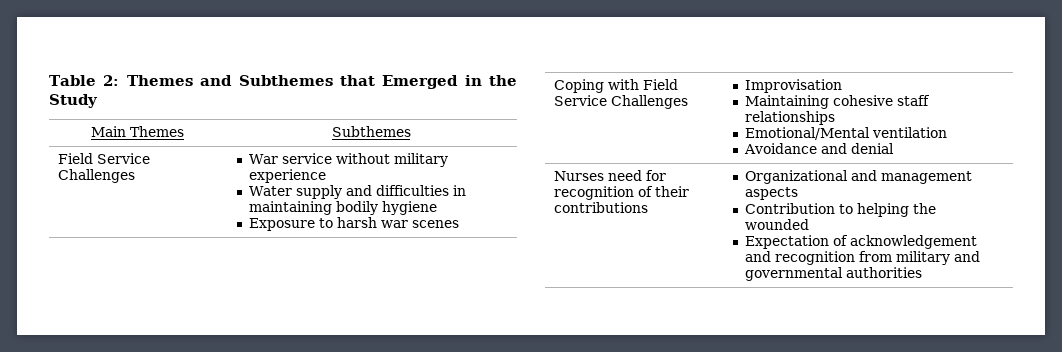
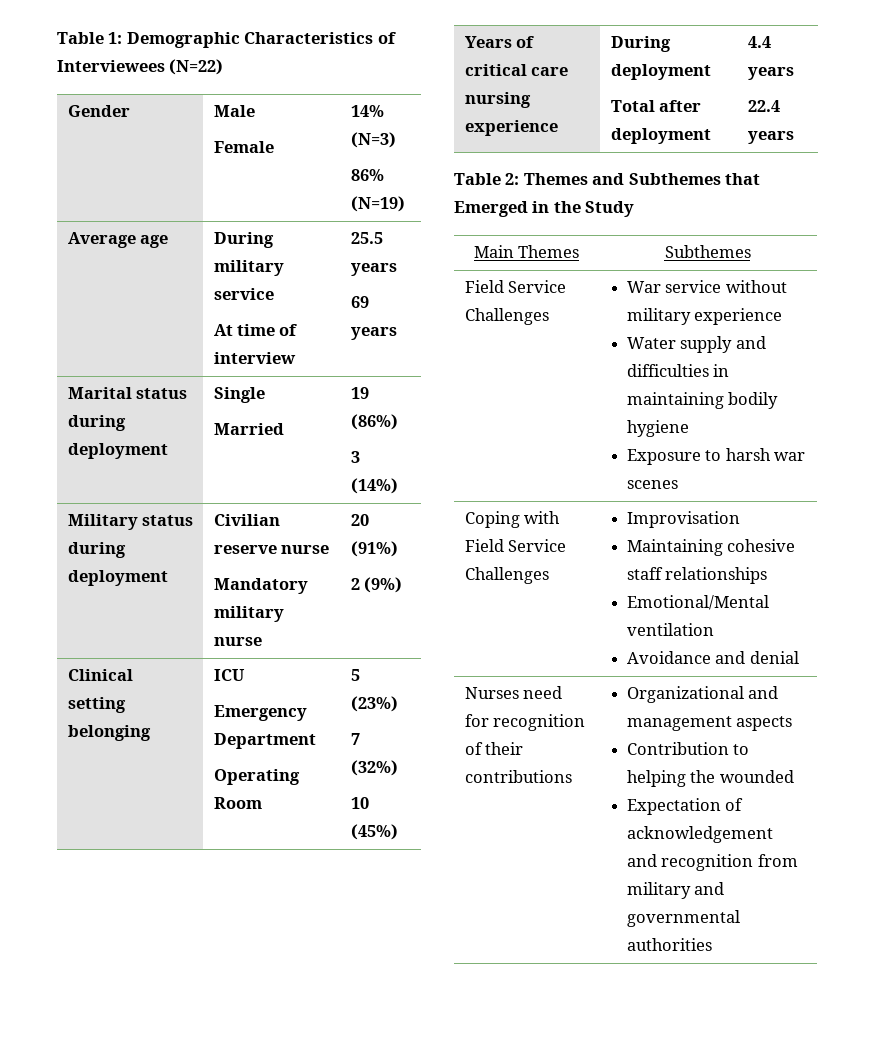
+ Table 1: Demographic Characteristics of Interviewees (N=22)
+ Gender | Male
+ Female | 14% (N=3)
+ 86% (N=19)
+ Average age | During military service
+ At time of interview | 25.5 years
+ 69 years
+ Marital status during deployment | Single
+ Married | 19 (86%)
+ 3 (14%)
+ Military status during deployment | Civilian reserve nurse
+ Mandatory military nurse | 20 (91%)
+ 2 (9%)
+ Clinical setting belonging | ICU
+ Emergency Department
+ Operating Room | 5 (23%)
+ 7 (32%)
+ 10 (45%)
+ Years of critical care nursing experience | During deployment
+ Total after deployment | 4.4 years
+ 22.4 years

